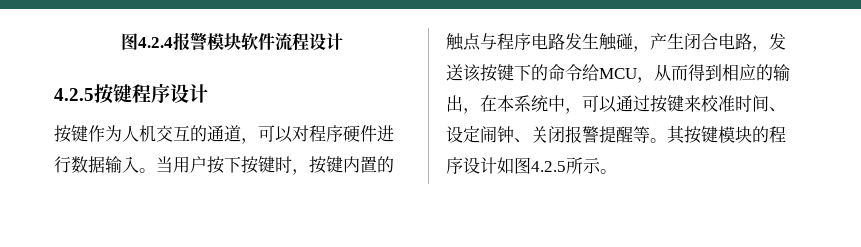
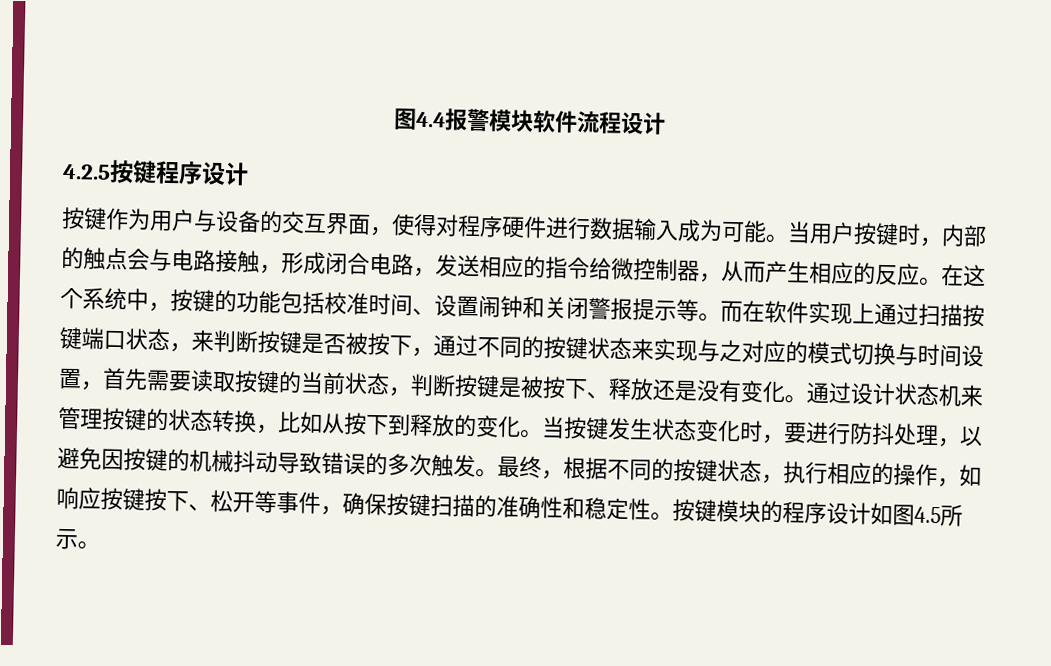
- 图4.2.4报警模块软件流程设计
+ 图4.4报警模块软件流程设计
- 按键作为人机交互的通道，可以对程序硬件进行数据输入。
+ 按键作为用户与设备的交互界面，使得对程序硬件进行数据输入成为可能。
- 当用户按下按键时，按键内置的触点与程序电路发生触碰，产生闭合电路，发送该按键下的命令给MCU，从而得到相应的输出，在本系统中，可以通过按键来校准时间、设定闹钟、关闭报警提醒等。其按键模块的程序设计如图4.2.5所示。
+ 当用户按键时，内部的触点会与电路接触，形成闭合电路，发送相应的指令给微控制器，从而产生相应的反应。在这个系统中，按键的功能包括校准时间、设置闹钟和关闭警报提示等。而在软件实现上通过扫描按键端口状态，来判断按键是否被按下，通过不同的按键状态来实现与之对应的模式切换与时间设置，首先需要读取按键的当前状态，判断按键是被按下、释放还是没有变化。通过设计状态机来管理按键的状态转换，比如从按下到释放的变化。当按键发生状态变化时，要进行防抖处理，以避免因按键的机械抖动导致错误的多次触发。最终，根据不同的按键状态，执行相应的操作，如响应按键按下、松开等事件，确保按键扫描的准确性和稳定性。按键模块的程序设计如图4.5所示。

